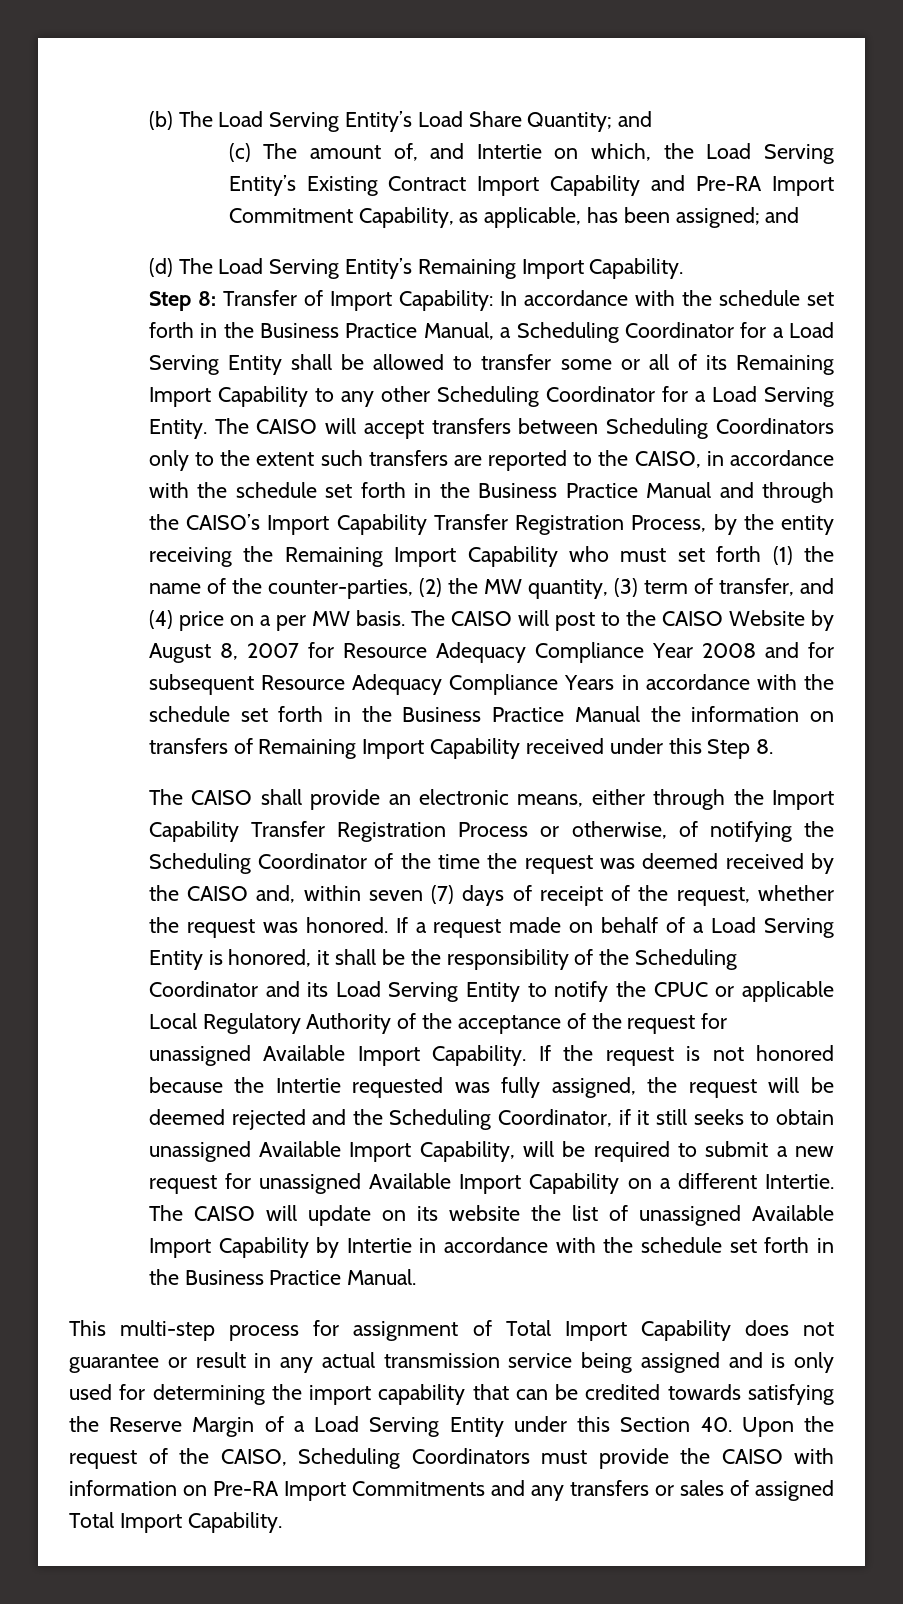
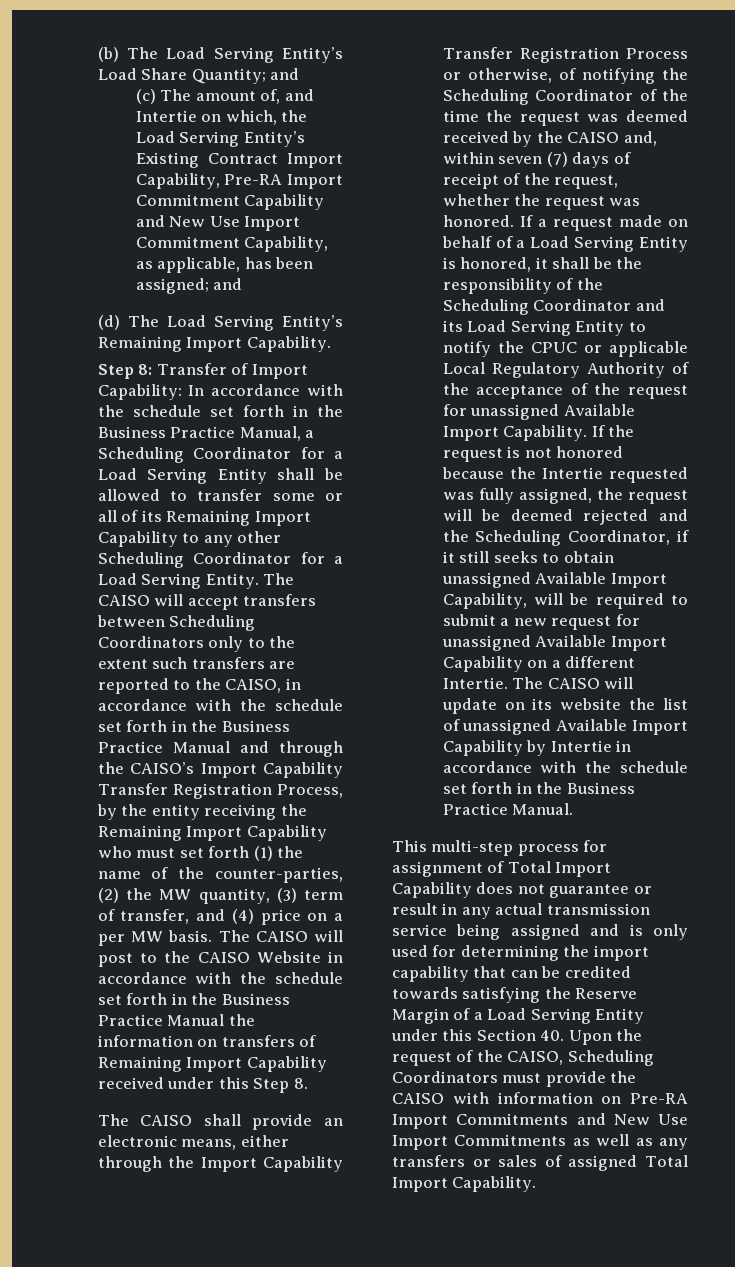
- (c) The amount of, and Intertie on which, the Load Serving Entity’s Existing Contract Import Capability and Pre-RA Import Commitment Capability, as applicable, has been assigned; and
+ (c) The amount of, and Intertie on which, the Load Serving Entity’s Existing Contract Import Capability, Pre-RA Import Commitment Capability and New Use Import Commitment Capability, as applicable, has been assigned; and
- The CAISO will post to the CAISO Website by August 8, 2007 for Resource Adequacy Compliance Year 2008 and for subsequent Resource Adequacy Compliance Years in accordance with the schedule set forth in the Business Practice Manual the information on transfers of Remaining Import Capability received under this Step 8.
+ The CAISO will post to the CAISO Website in accordance with the schedule set forth in the Business Practice Manual the information on transfers of Remaining Import Capability received under this Step 8.
- This multi-step process for assignment of Total Import Capability does not guarantee or result in any actual transmission service being assigned and is only used for determining the import capability that can be credited towards satisfying the Reserve Margin of a Load Serving Entity under this Section 40. Upon the request of the CAISO, Scheduling Coordinators must provide the CAISO with information on Pre-RA Import Commitments and any transfers or sales of assigned Total Import Capability.
+ This multi-step process for assignment of Total Import Capability does not guarantee or result in any actual transmission service being assigned and is only used for determining the import capability that can be credited towards satisfying the Reserve Margin of a Load Serving Entity under this Section 40. Upon the request of the CAISO, Scheduling Coordinators must provide the CAISO with information on Pre-RA Import Commitments and New Use Import Commitments as well as any transfers or sales of assigned Total Import Capability.

